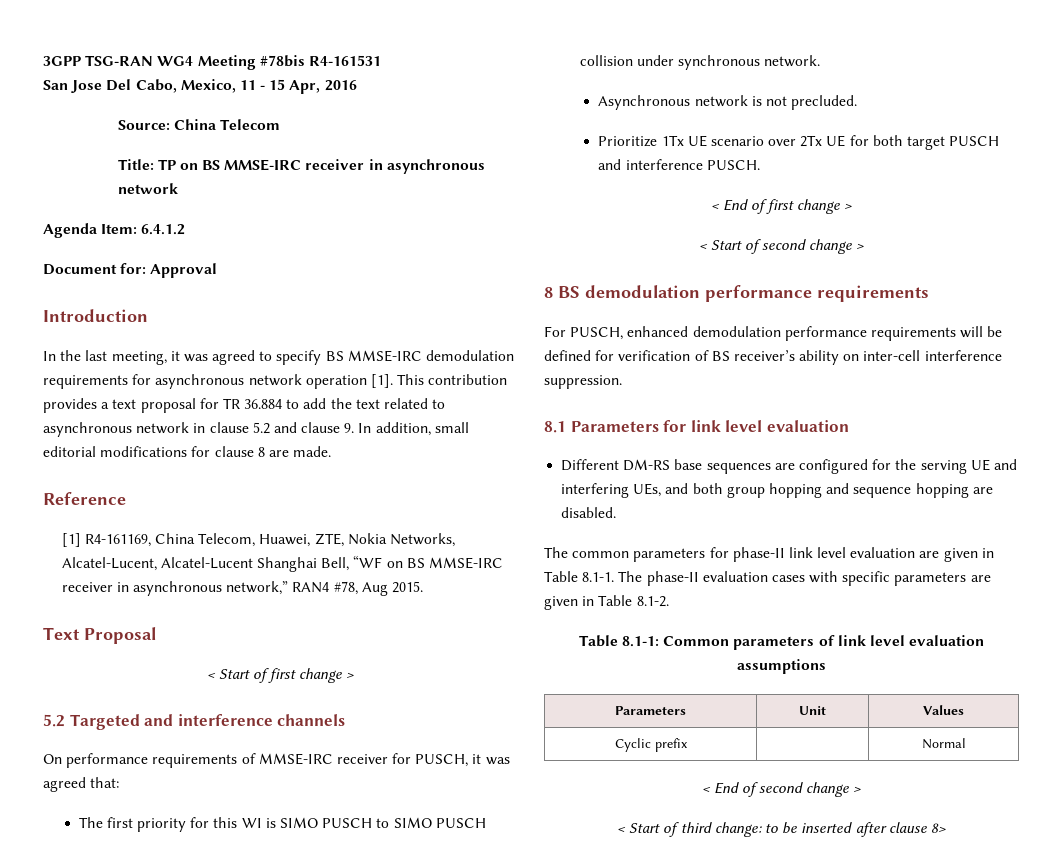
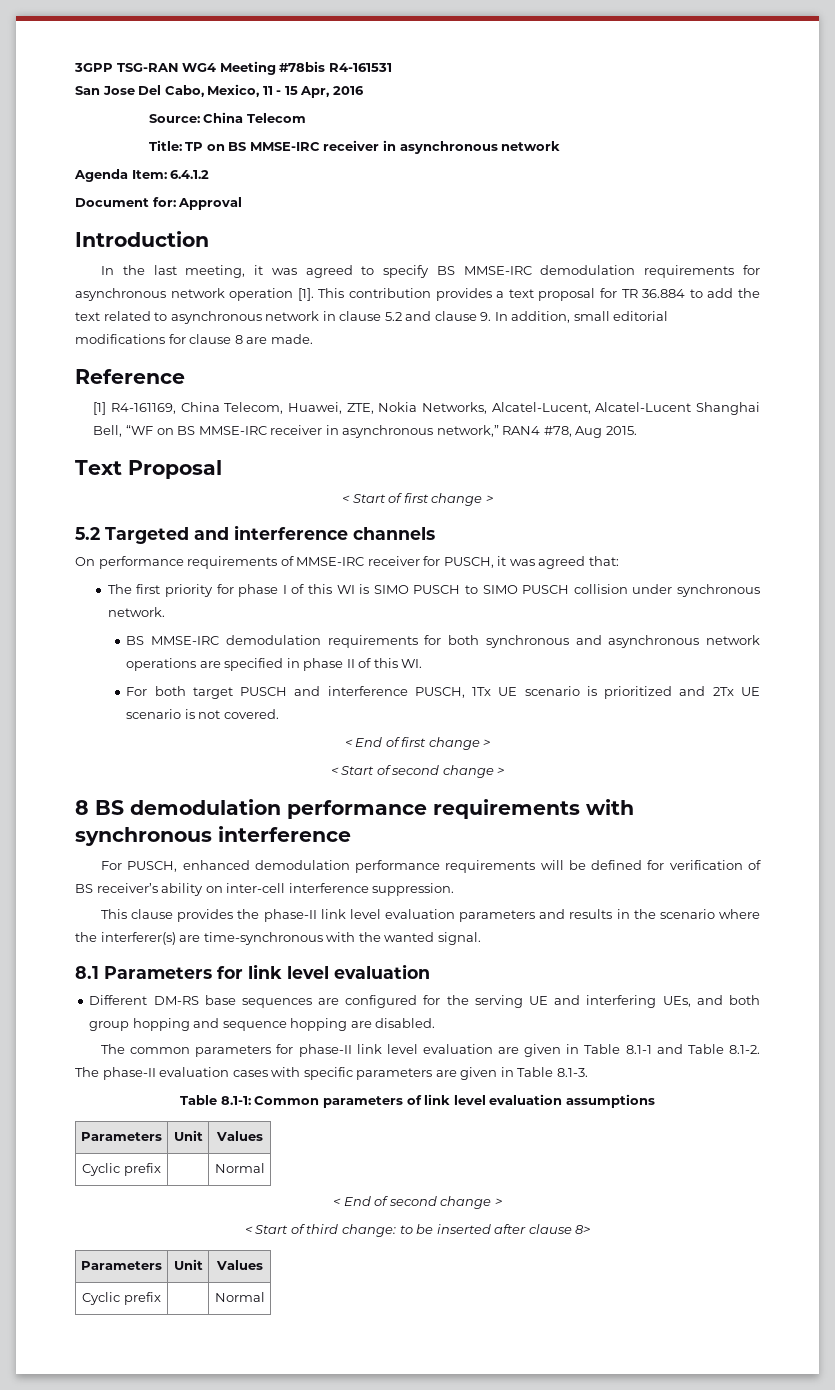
- The first priority for this WI is SIMO PUSCH to SIMO PUSCH collision under synchronous network.
+ The first priority for phase I of this WI is SIMO PUSCH to SIMO PUSCH collision under synchronous network.
- Asynchronous network is not precluded.
- Prioritize 1Tx UE scenario over 2Tx UE for both target PUSCH and interference PUSCH.
+ BS MMSE-IRC demodulation requirements for both synchronous and asynchronous network operations are specified in phase II of this WI.
+ For both target PUSCH and interference PUSCH, 1Tx UE scenario is prioritized and 2Tx UE scenario is not covered.
- 8 BS demodulation performance requirements
+ 8 BS demodulation performance requirements with synchronous interference
+ This clause provides the phase-II link level evaluation parameters and results in the scenario where the interferer(s) are time-synchronous with the wanted signal.
- The common parameters for phase-II link level evaluation are given in Table 8.1-1. The phase-II evaluation cases with specific parameters are given in Table 8.1-2.
+ The common parameters for phase-II link level evaluation are given in Table 8.1-1 and Table 8.1-2. The phase-II evaluation cases with specific parameters are given in Table 8.1-3.
  < Start of third change: to be inserted after clause 8>
+ Parameters | Unit | Values
+ Cyclic prefix | | Normal

